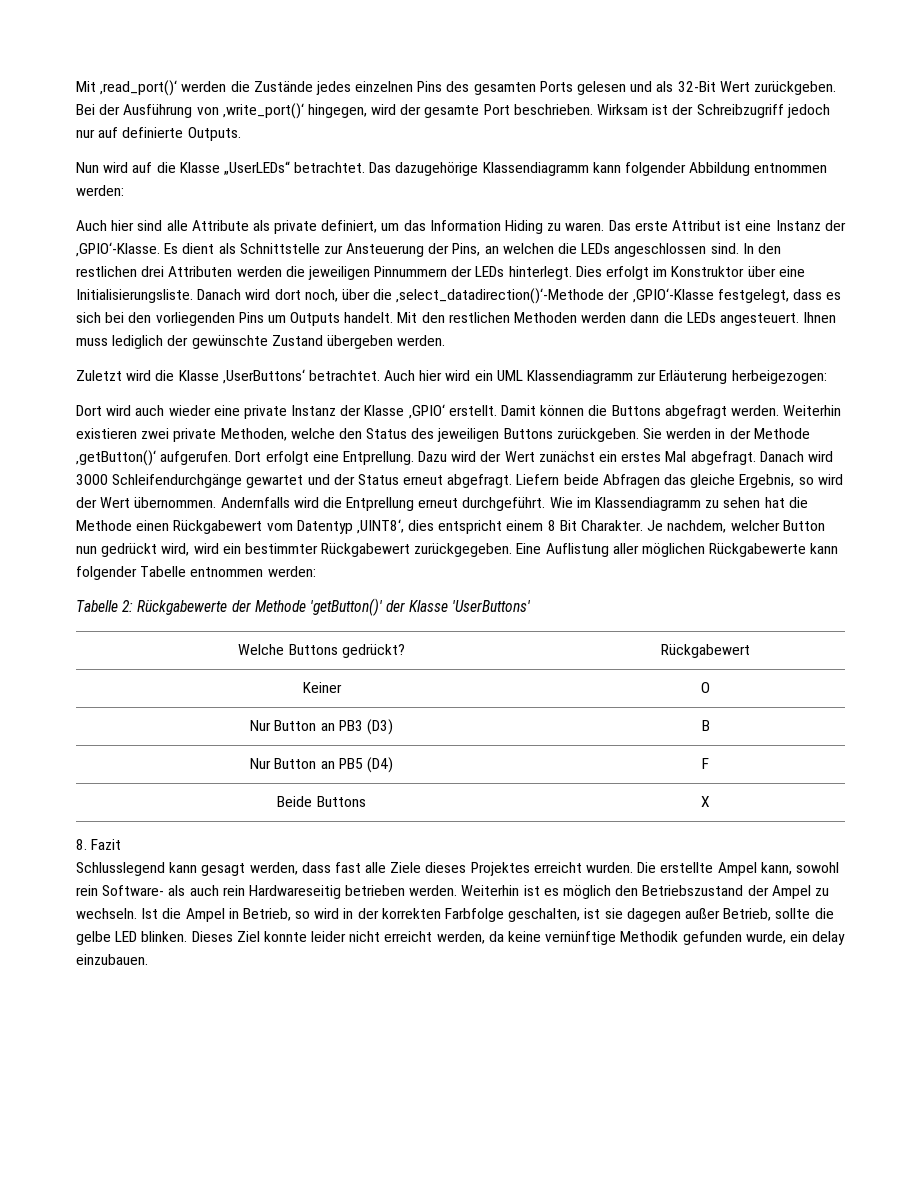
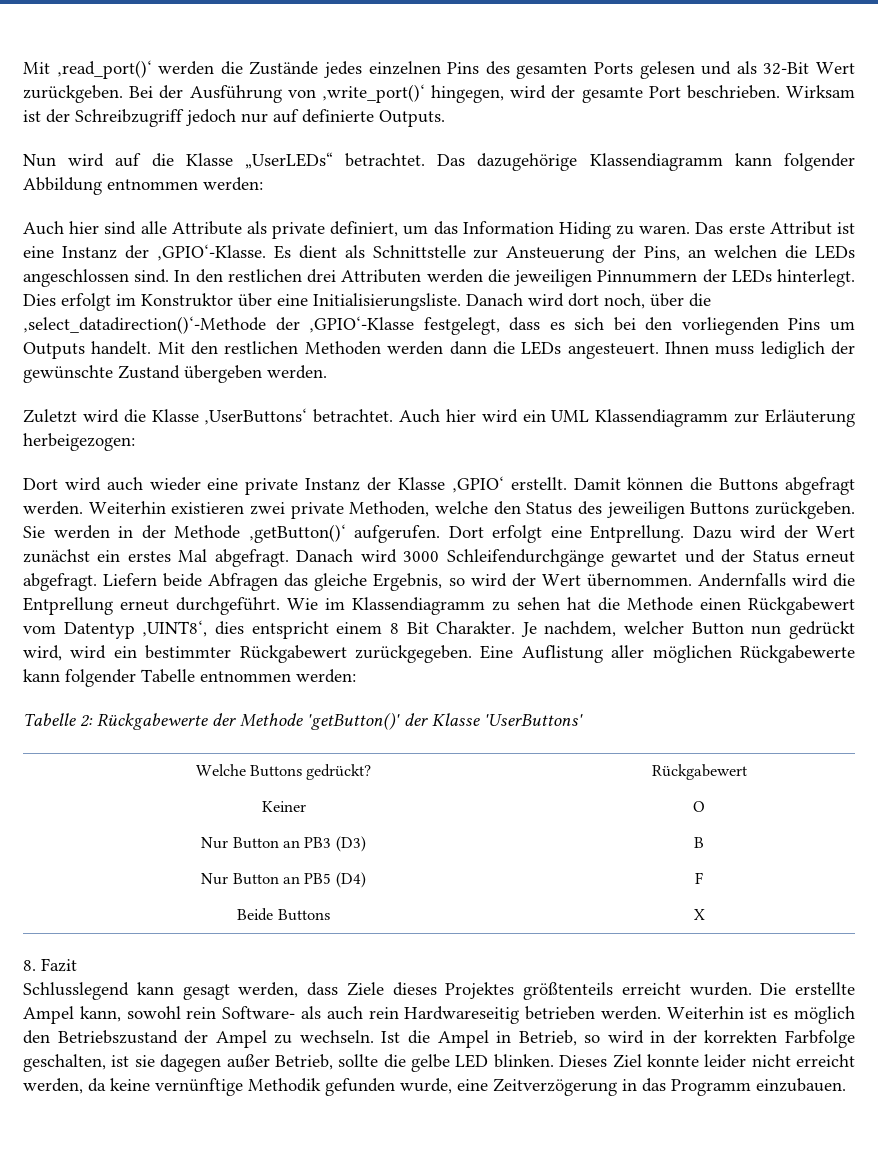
- Schlusslegend kann gesagt werden, dass fast alle Ziele dieses Projektes erreicht wurden.
+ Schlusslegend kann gesagt werden, dass Ziele dieses Projektes größtenteils erreicht wurden.
- Dieses Ziel konnte leider nicht erreicht werden, da keine vernünftige Methodik gefunden wurde, ein delay einzubauen.
+ Dieses Ziel konnte leider nicht erreicht werden, da keine vernünftige Methodik gefunden wurde, eine Zeitverzögerung in das Programm einzubauen.

